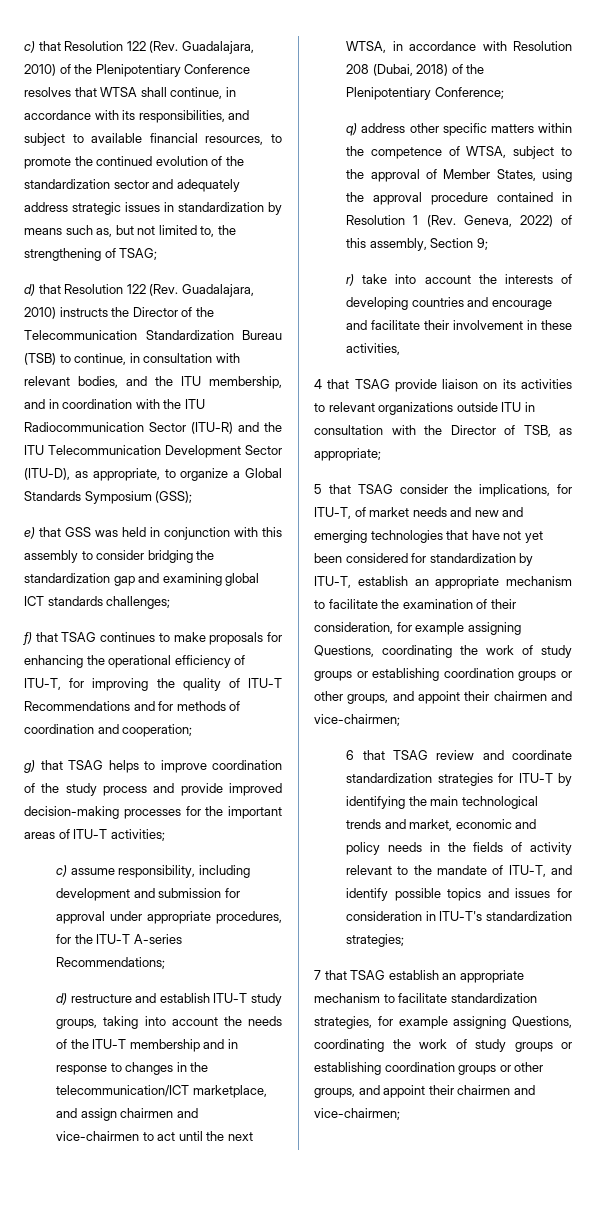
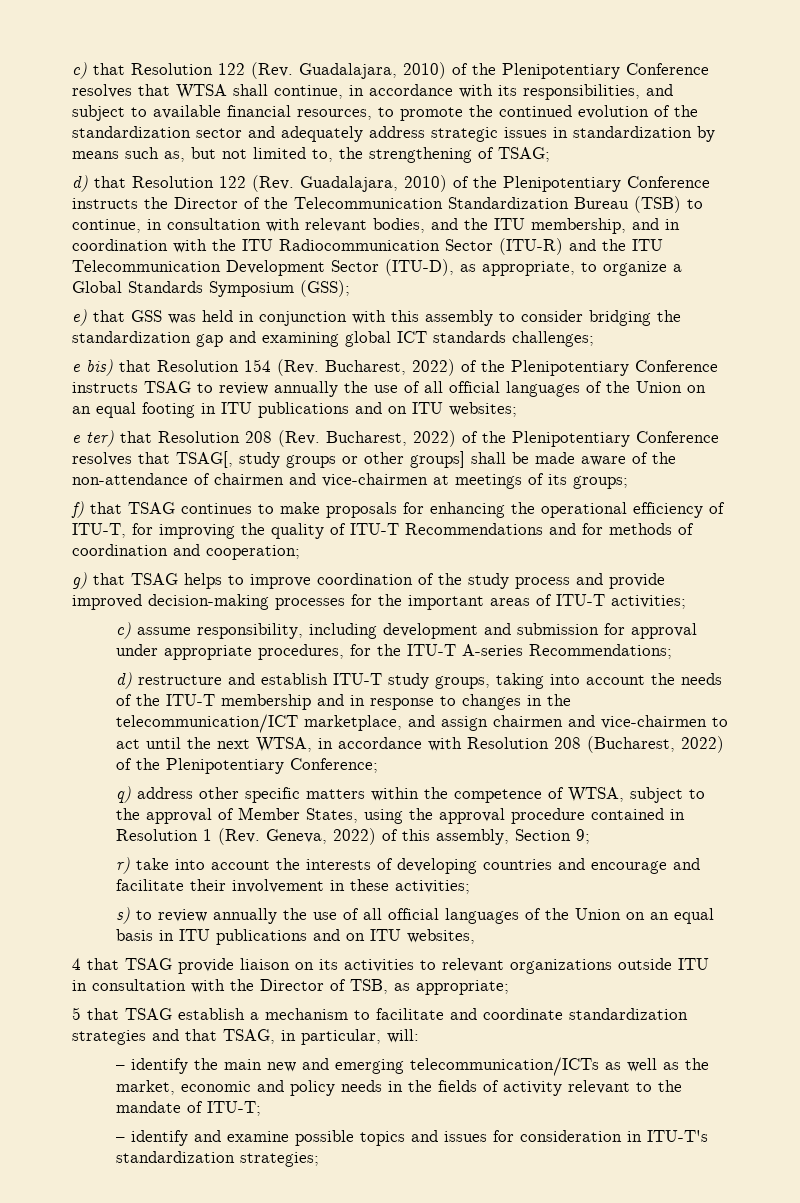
- d) that Resolution 122 (Rev. Guadalajara, 2010) instructs the Director of the Telecommunication Standardization Bureau (TSB) to continue, in consultation with relevant bodies, and the ITU membership, and in coordination with the ITU Radiocommunication Sector (ITU-R) and the ITU Telecommunication Development Sector (ITU-D), as appropriate, to organize a Global Standards Symposium (GSS);
+ d) that Resolution 122 (Rev. Guadalajara, 2010) of the Plenipotentiary Conference instructs the Director of the Telecommunication Standardization Bureau (TSB) to continue, in consultation with relevant bodies, and the ITU membership, and in coordination with the ITU Radiocommunication Sector (ITU-R) and the ITU Telecommunication Development Sector (ITU-D), as appropriate, to organize a Global Standards Symposium (GSS);
+ e bis) that Resolution 154 (Rev. Bucharest, 2022) of the Plenipotentiary Conference instructs TSAG to review annually the use of all official languages of the Union on an equal footing in ITU publications and on ITU websites;
+ e ter) that Resolution 208 (Rev. Bucharest, 2022) of the Plenipotentiary Conference resolves that TSAG[, study groups or other groups] shall be made aware of the non-attendance of chairmen and vice-chairmen at meetings of its groups;
- d) restructure and establish ITU-T study groups, taking into account the needs of the ITU-T membership and in response to changes in the telecommunication/ICT marketplace, and assign chairmen and vice-chairmen to act until the next WTSA, in accordance with Resolution 208 (Dubai, 2018) of the Plenipotentiary Conference;
+ d) restructure and establish ITU-T study groups, taking into account the needs of the ITU-T membership and in response to changes in the telecommunication/ICT marketplace, and assign chairmen and vice-chairmen to act until the next WTSA, in accordance with Resolution 208 (Bucharest, 2022) of the Plenipotentiary Conference;
- r) take into account the interests of developing countries and encourage and facilitate their involvement in these activities,
+ r) take into account the interests of developing countries and encourage and facilitate their involvement in these activities;
+ s) to review annually the use of all official languages of the Union on an equal basis in ITU publications and on ITU websites,
- 5 that TSAG consider the implications, for ITU-T, of market needs and new and emerging technologies that have not yet been considered for standardization by ITU-T, establish an appropriate mechanism to facilitate the examination of their consideration, for example assigning Questions, coordinating the work of study groups or establishing coordination groups or other groups, and appoint their chairmen and vice-chairmen;
- 6 that TSAG review and coordinate standardization strategies for ITU-T by identifying the main technological trends and market, economic and policy needs in the fields of activity relevant to the mandate of ITU-T, and identify possible topics and issues for consideration in ITU-T's standardization strategies;
+ 5 that TSAG establish a mechanism to facilitate and coordinate standardization strategies and that TSAG, in particular, will:
+ – identify the main new and emerging telecommunication/ICTs as well as the market, economic and policy needs in the fields of activity relevant to the mandate of ITU-T;
+ – identify and examine possible topics and issues for consideration in ITU-T's standardization strategies;
- 7 that TSAG establish an appropriate mechanism to facilitate standardization strategies, for example assigning Questions, coordinating the work of study groups or establishing coordination groups or other groups, and appoint their chairmen and vice-chairmen;

